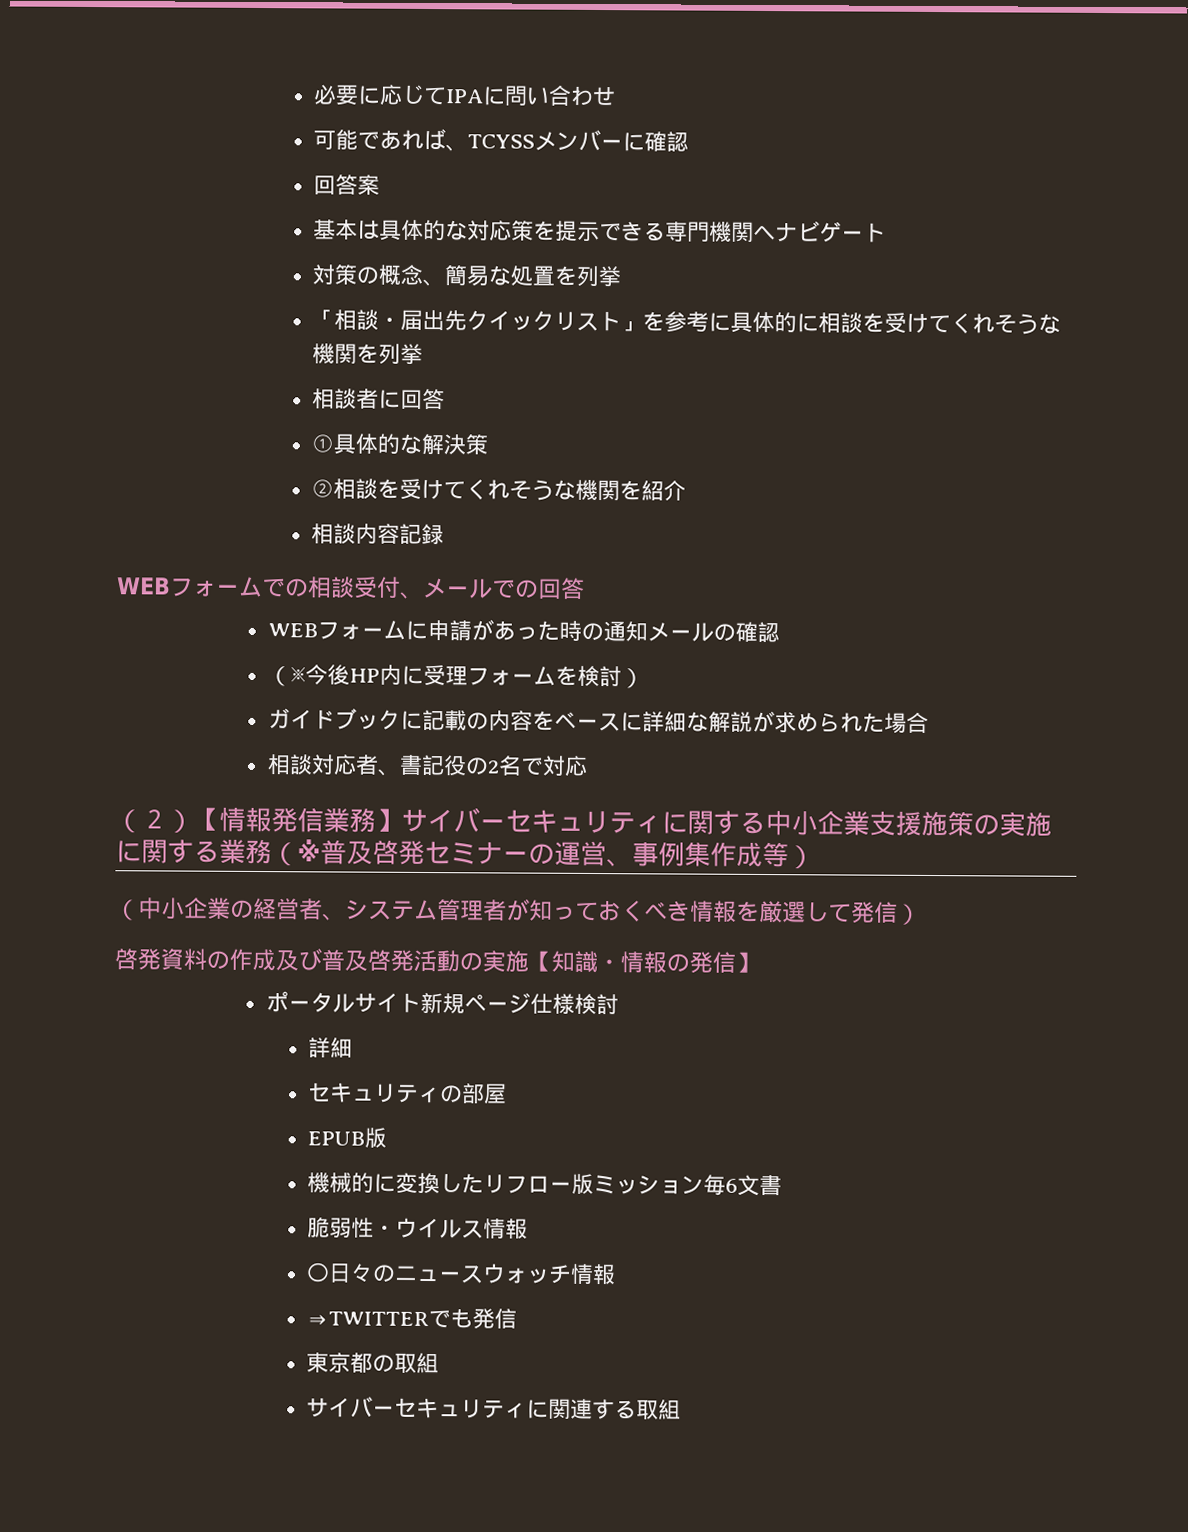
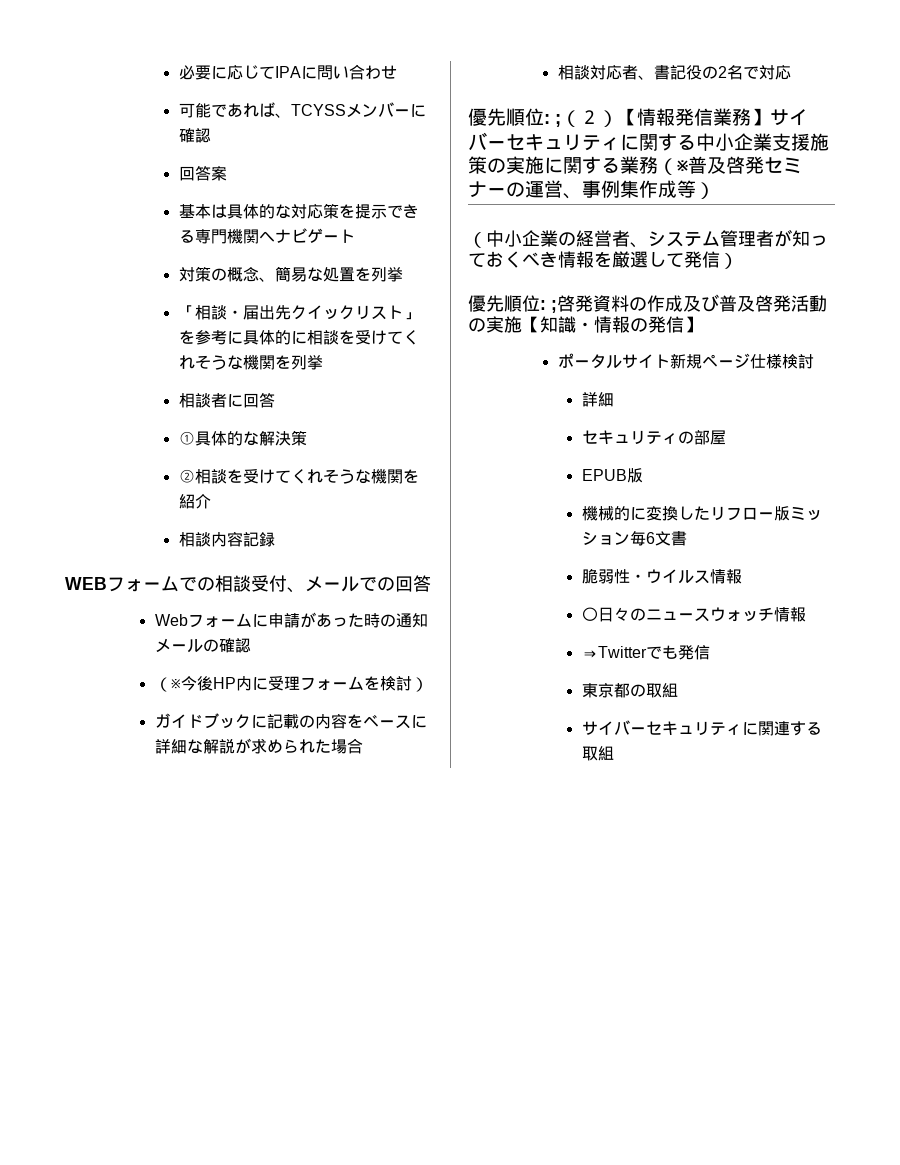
- WEBフォームに申請があった時の通知メールの確認
+ Webフォームに申請があった時の通知メールの確認
- （２）【情報発信業務】サイバーセキュリティに関する中小企業支援施策の実施に関する業務（※普及啓発セミナーの運営、事例集作成等）
+ 優先順位: ;（２）【情報発信業務】サイバーセキュリティに関する中小企業支援施策の実施に関する業務（※普及啓発セミナーの運営、事例集作成等）
- 啓発資料の作成及び普及啓発活動の実施【知識・情報の発信】
+ 優先順位: ;啓発資料の作成及び普及啓発活動の実施【知識・情報の発信】
- ⇒TWITTERでも発信
+ ⇒Twitterでも発信

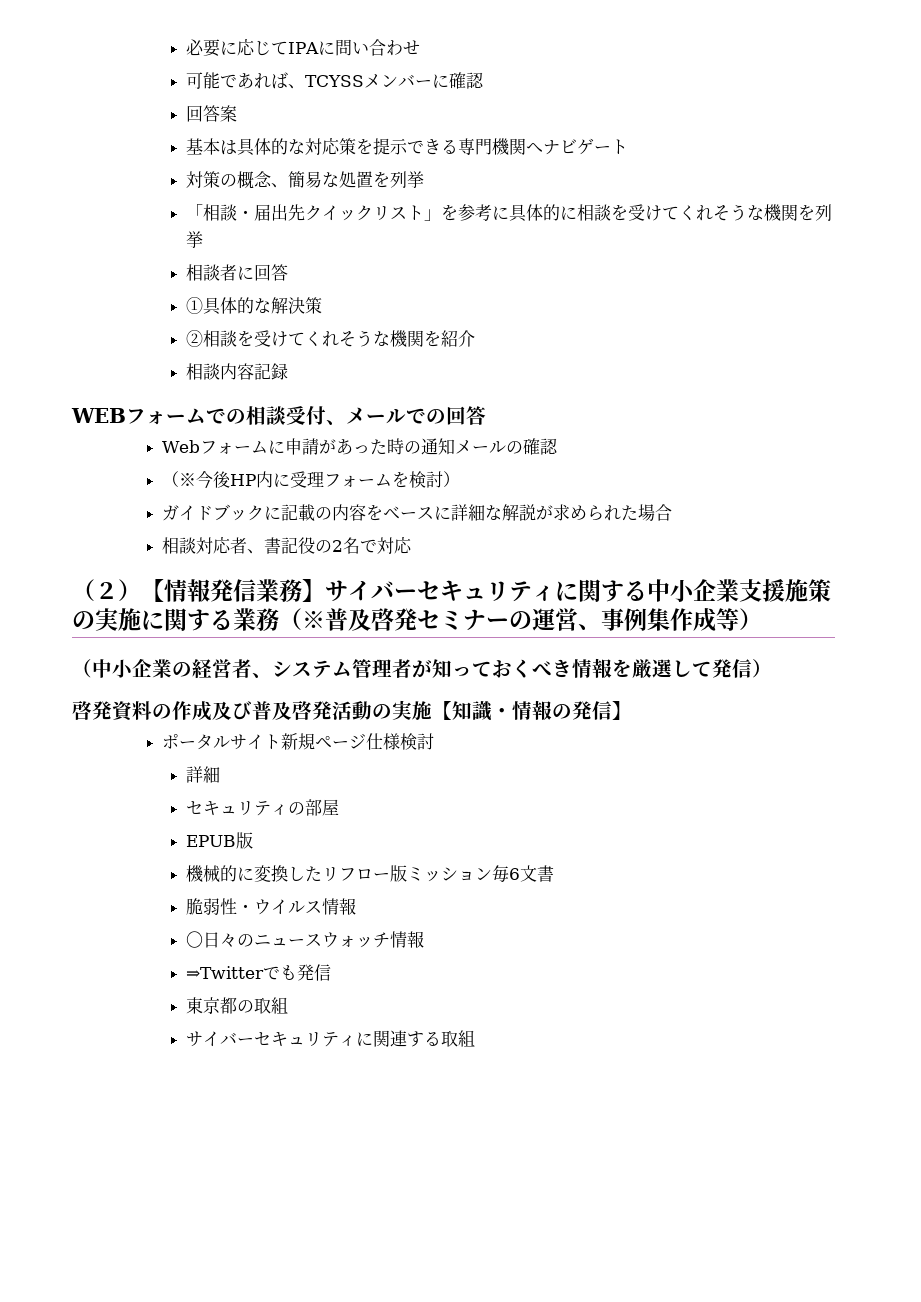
- 優先順位: ;（２）【情報発信業務】サイバーセキュリティに関する中小企業支援施策の実施に関する業務（※普及啓発セミナーの運営、事例集作成等）
+ （２）【情報発信業務】サイバーセキュリティに関する中小企業支援施策の実施に関する業務（※普及啓発セミナーの運営、事例集作成等）
- 優先順位: ;啓発資料の作成及び普及啓発活動の実施【知識・情報の発信】
+ 啓発資料の作成及び普及啓発活動の実施【知識・情報の発信】

